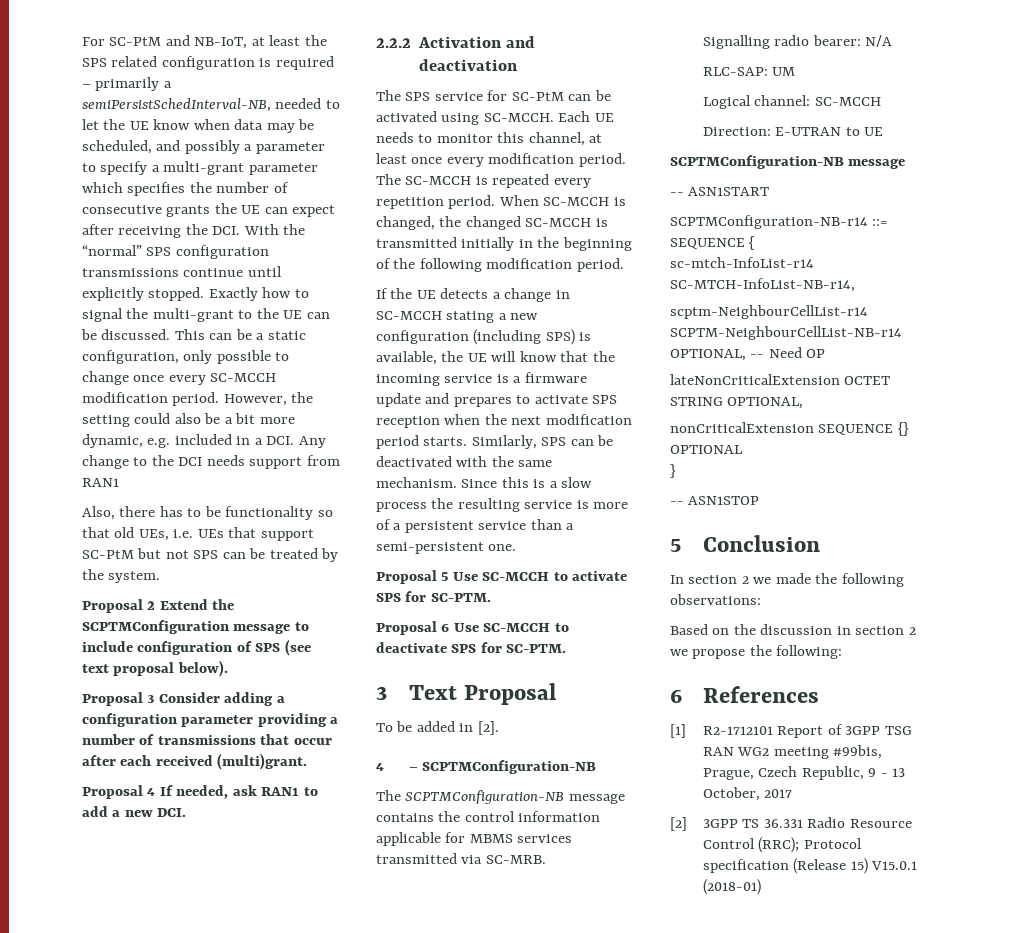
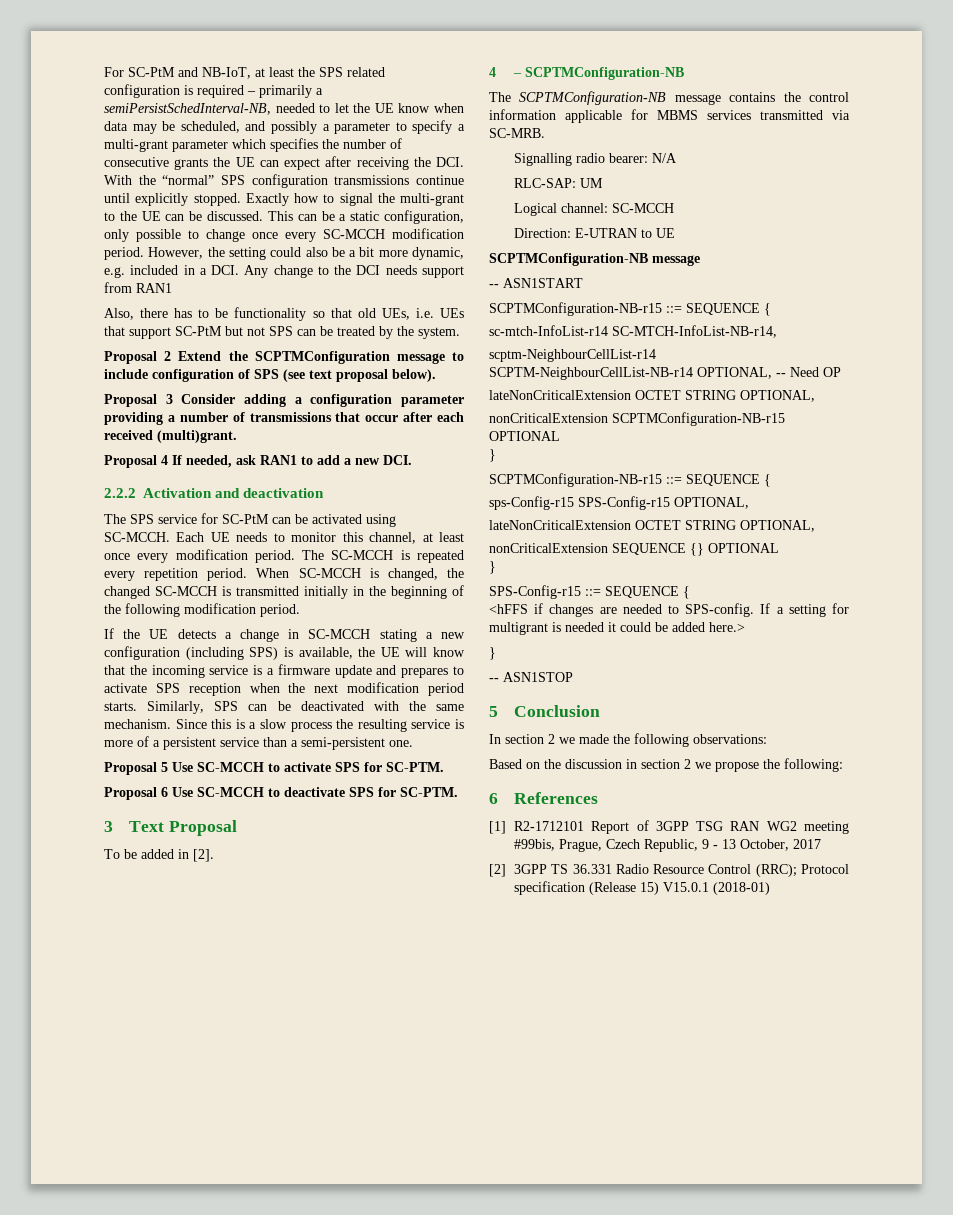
  -- ASN1START
- SCPTMConfiguration-NB-r14 ::= SEQUENCE {
+ SCPTMConfiguration-NB-r15 ::= SEQUENCE {
+ nonCriticalExtension SCPTMConfiguration-NB-r15 OPTIONAL
+ }
+ SCPTMConfiguration-NB-r15 ::= SEQUENCE {
+ sps-Config-r15 SPS-Config-r15 OPTIONAL,
+ lateNonCriticalExtension OCTET STRING OPTIONAL,
+ SPS-Config-r15 ::= SEQUENCE {
+ <hFFS if changes are needed to SPS-config. If a setting for multigrant is needed it could be added here.>
+ }

